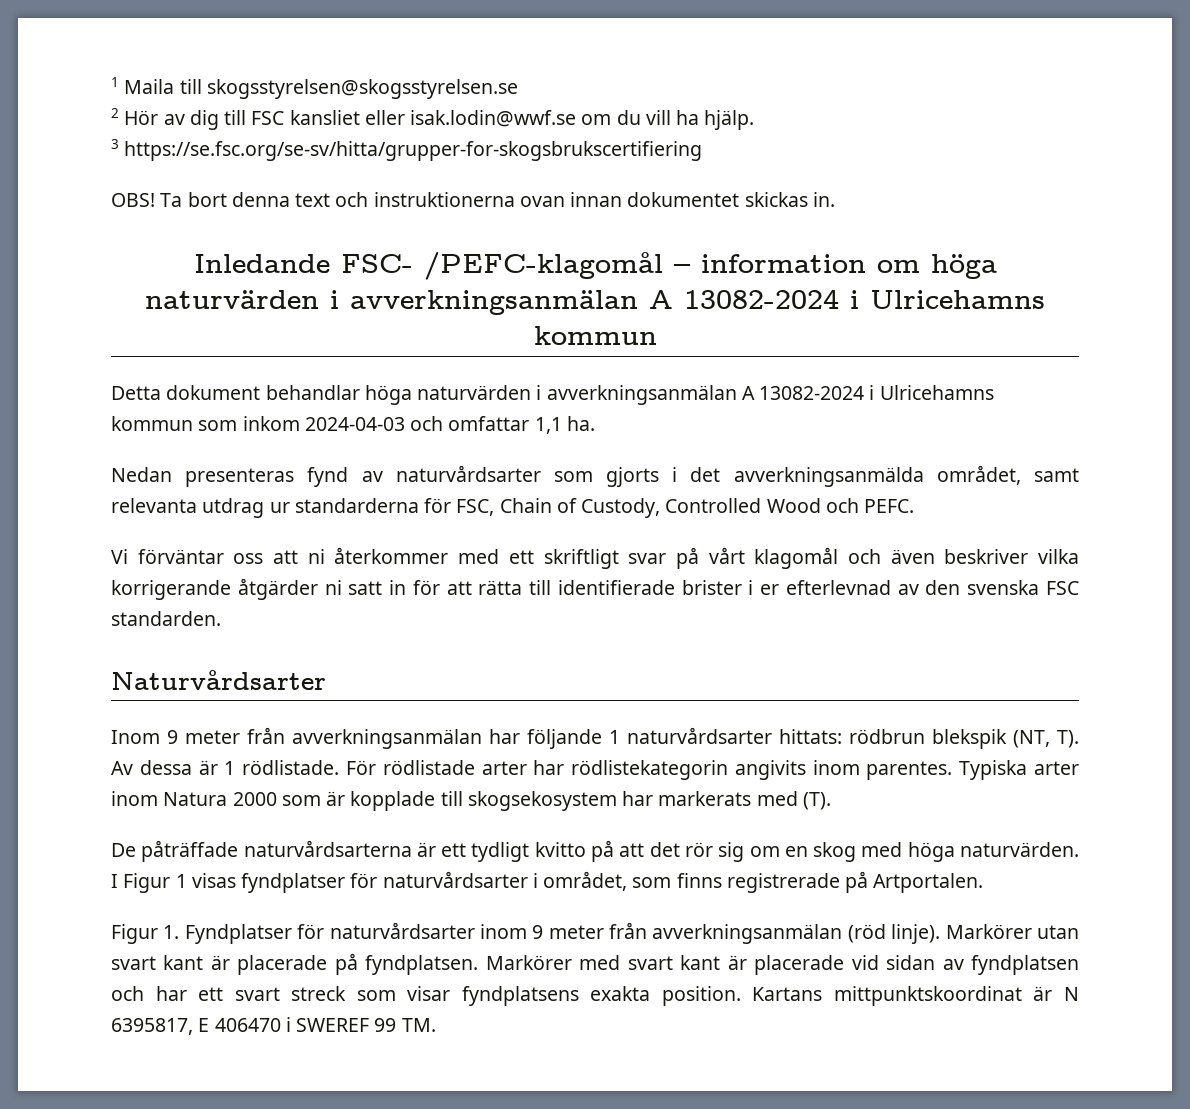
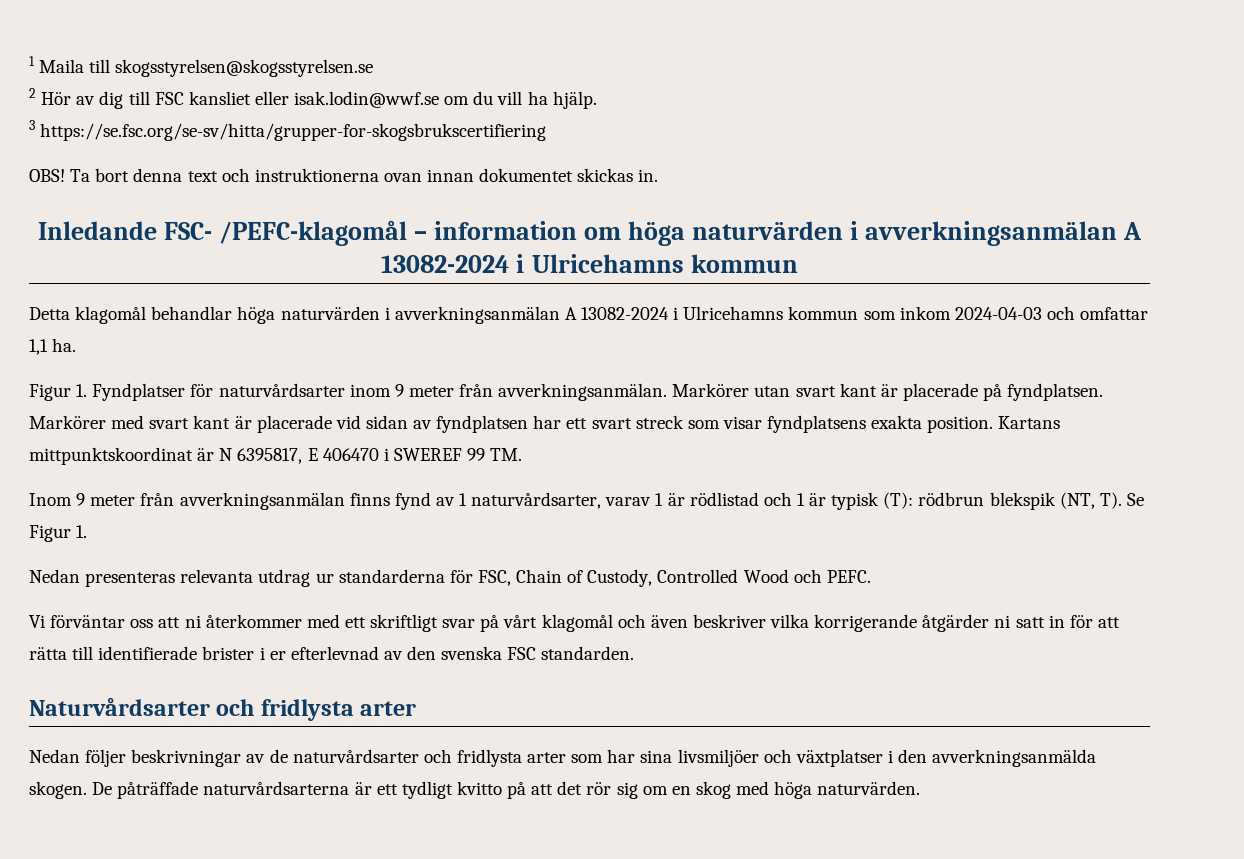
- Detta dokument behandlar höga naturvärden i avverkningsanmälan A 13082-2024 i Ulricehamns kommun som inkom 2024-04-03 och omfattar 1,1 ha.
+ Detta klagomål behandlar höga naturvärden i avverkningsanmälan A 13082-2024 i Ulricehamns kommun som inkom 2024-04-03 och omfattar 1,1 ha.
- Nedan presenteras fynd av naturvårdsarter som gjorts i det avverkningsanmälda området, samt relevanta utdrag ur standarderna för FSC, Chain of Custody, Controlled Wood och PEFC.
+ Figur 1. Fyndplatser för naturvårdsarter inom 9 meter från avverkningsanmälan. Markörer utan svart kant är placerade på fyndplatsen. Markörer med svart kant är placerade vid sidan av fyndplatsen har ett svart streck som visar fyndplatsens exakta position. Kartans mittpunktskoordinat är N 6395817, E 406470 i SWEREF 99 TM.
+ Inom 9 meter från avverkningsanmälan finns fynd av 1 naturvårdsarter, varav 1 är rödlistad och 1 är typisk (T): rödbrun blekspik (NT, T). Se Figur 1.
+ Nedan presenteras relevanta utdrag ur standarderna för FSC, Chain of Custody, Controlled Wood och PEFC.
- Naturvårdsarter
- Inom 9 meter från avverkningsanmälan har följande 1 naturvårdsarter hittats: rödbrun blekspik (NT, T). Av dessa är 1 rödlistade. För rödlistade arter har rödlistekategorin angivits inom parentes. Typiska arter inom Natura 2000 som är kopplade till skogsekosystem har markerats med (T).
- De påträffade naturvårdsarterna är ett tydligt kvitto på att det rör sig om en skog med höga naturvärden. I Figur 1 visas fyndplatser för naturvårdsarter i området, som finns registrerade på Artportalen.
- Figur 1. Fyndplatser för naturvårdsarter inom 9 meter från avverkningsanmälan (röd linje). Markörer utan svart kant är placerade på fyndplatsen. Markörer med svart kant är placerade vid sidan av fyndplatsen och har ett svart streck som visar fyndplatsens exakta position. Kartans mittpunktskoordinat är N 6395817, E 406470 i SWEREF 99 TM.
+ Naturvårdsarter och fridlysta arter
+ Nedan följer beskrivningar av de naturvårdsarter och fridlysta arter som har sina livsmiljöer och växtplatser i den avverkningsanmälda skogen. De påträffade naturvårdsarterna är ett tydligt kvitto på att det rör sig om en skog med höga naturvärden.

